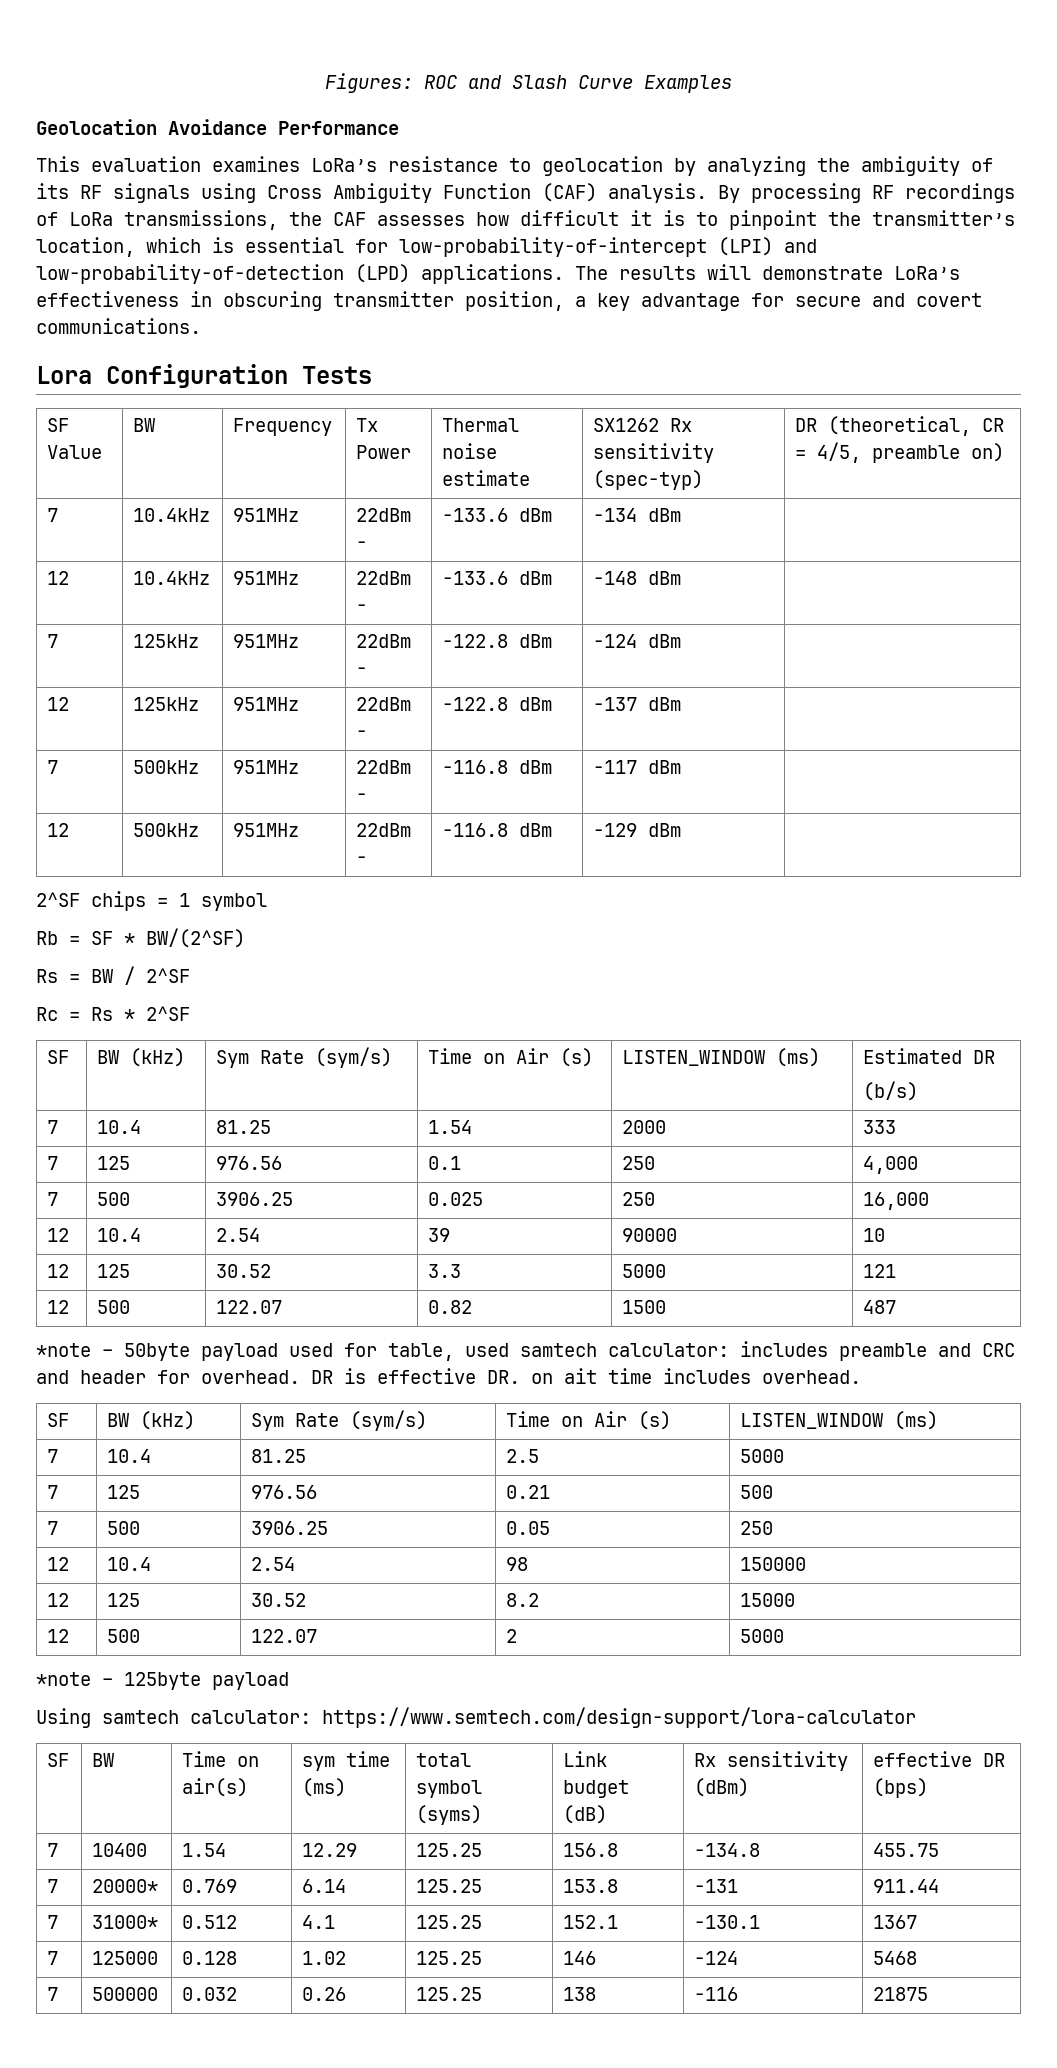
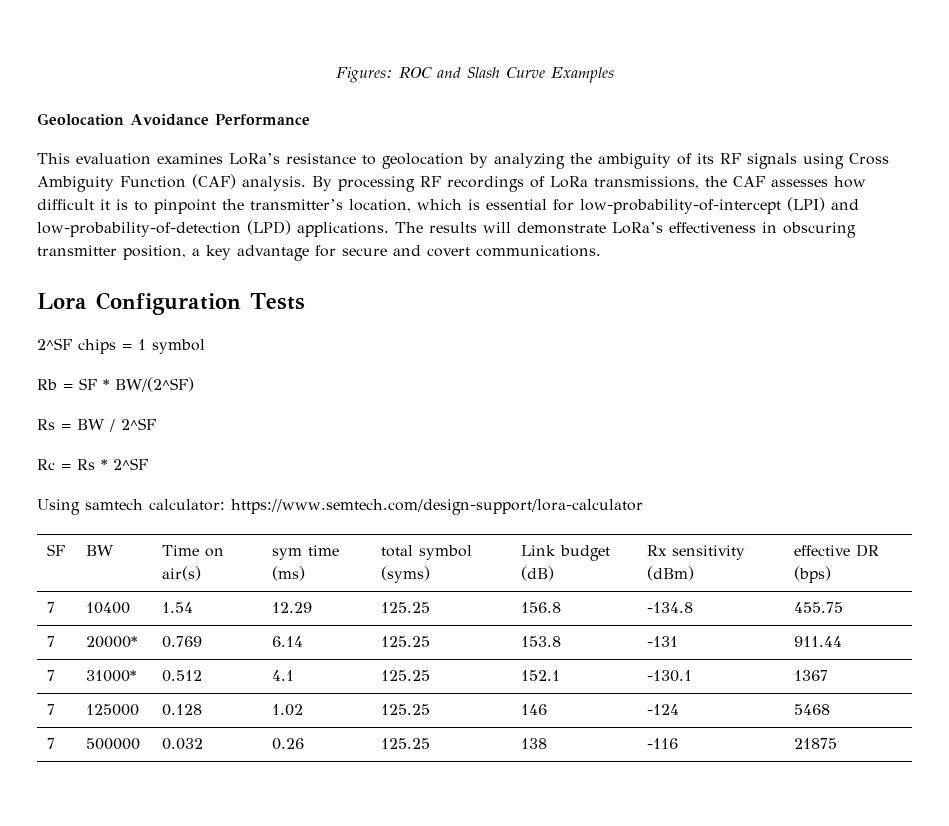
- SF Value | BW | Frequency | Tx Power | Thermal noise estimate | SX1262 Rx sensitivity (spec-typ) | DR (theoretical, CR = 4/5, preamble on)
- 7 | 10.4kHz | 951MHz | 22dBm - | -133.6 dBm | -134 dBm |
- 12 | 10.4kHz | 951MHz | 22dBm - | -133.6 dBm | -148 dBm |
- 7 | 125kHz | 951MHz | 22dBm - | -122.8 dBm | -124 dBm |
- 12 | 125kHz | 951MHz | 22dBm - | -122.8 dBm | -137 dBm |
- 7 | 500kHz | 951MHz | 22dBm - | -116.8 dBm | -117 dBm |
- 12 | 500kHz | 951MHz | 22dBm - | -116.8 dBm | -129 dBm |
- SF | BW (kHz) | Sym Rate (sym/s) | Time on Air (s) | LISTEN_WINDOW (ms) | Estimated DR
- (b/s)
- 7 | 10.4 | 81.25 | 1.54 | 2000 | 333
- 7 | 125 | 976.56 | 0.1 | 250 | 4,000
- 7 | 500 | 3906.25 | 0.025 | 250 | 16,000
- 12 | 10.4 | 2.54 | 39 | 90000 | 10
- 12 | 125 | 30.52 | 3.3 | 5000 | 121
- 12 | 500 | 122.07 | 0.82 | 1500 | 487
- *note – 50byte payload used for table, used samtech calculator: includes preamble and CRC and header for overhead. DR is effective DR. on ait time includes overhead.
- SF | BW (kHz) | Sym Rate (sym/s) | Time on Air (s) | LISTEN_WINDOW (ms)
- 7 | 10.4 | 81.25 | 2.5 | 5000
- 7 | 125 | 976.56 | 0.21 | 500
- 7 | 500 | 3906.25 | 0.05 | 250
- 12 | 10.4 | 2.54 | 98 | 150000
- 12 | 125 | 30.52 | 8.2 | 15000
- 12 | 500 | 122.07 | 2 | 5000
- *note – 125byte payload

